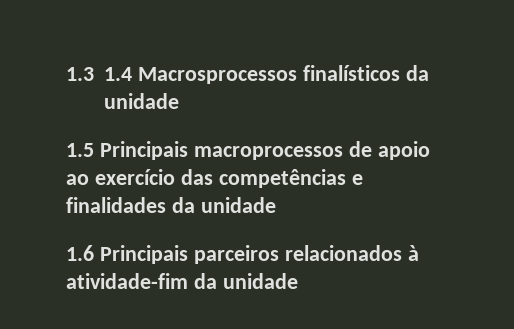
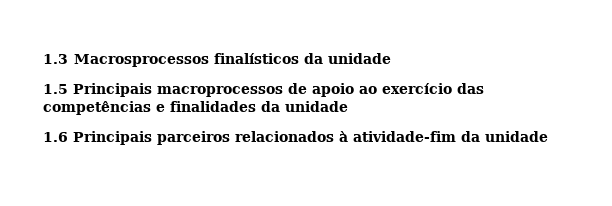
- 1.3 1.4 Macrosprocessos finalísticos da unidade
+ 1.3 Macrosprocessos finalísticos da unidade

